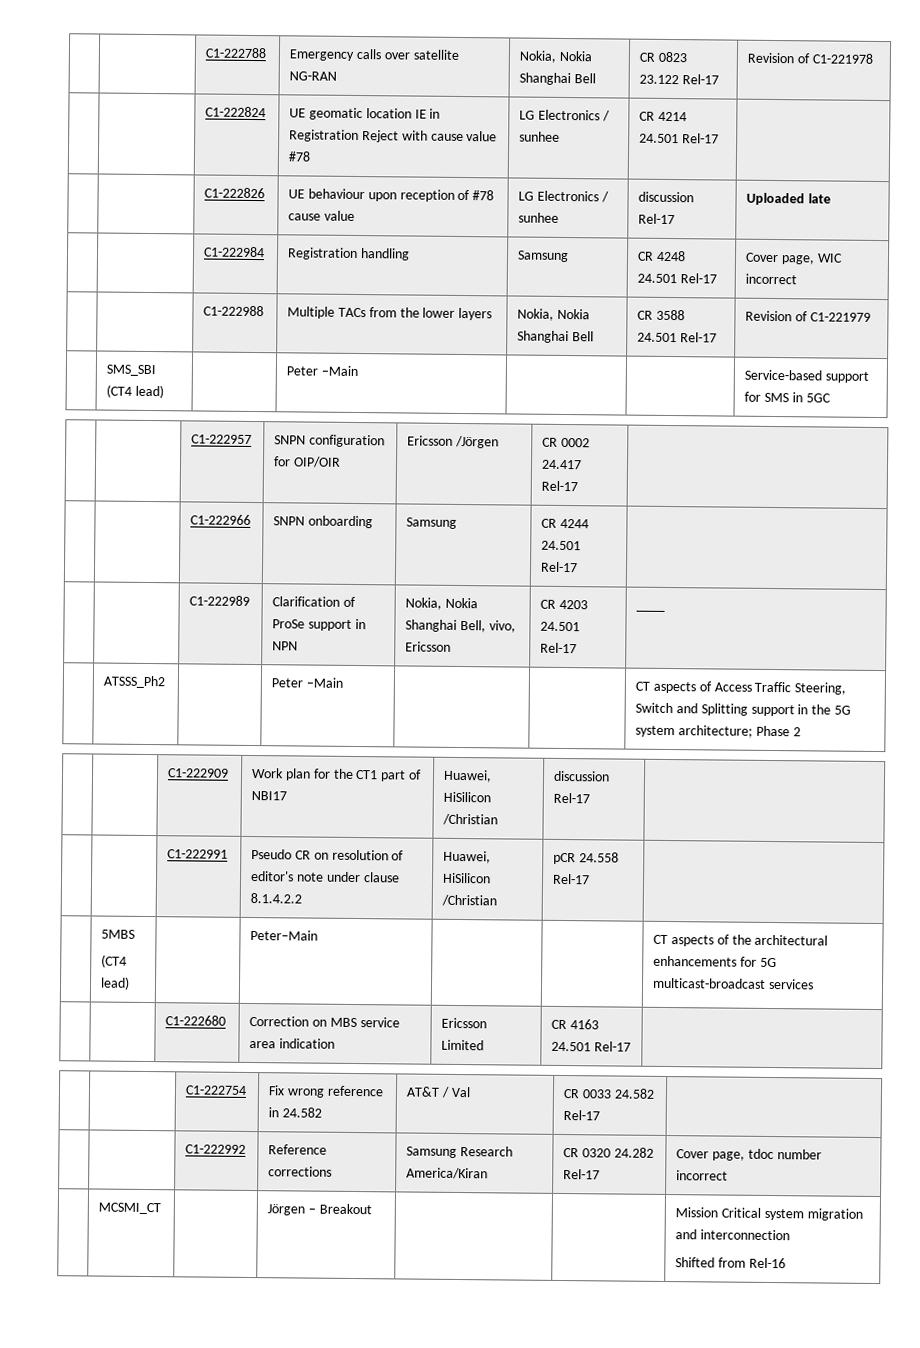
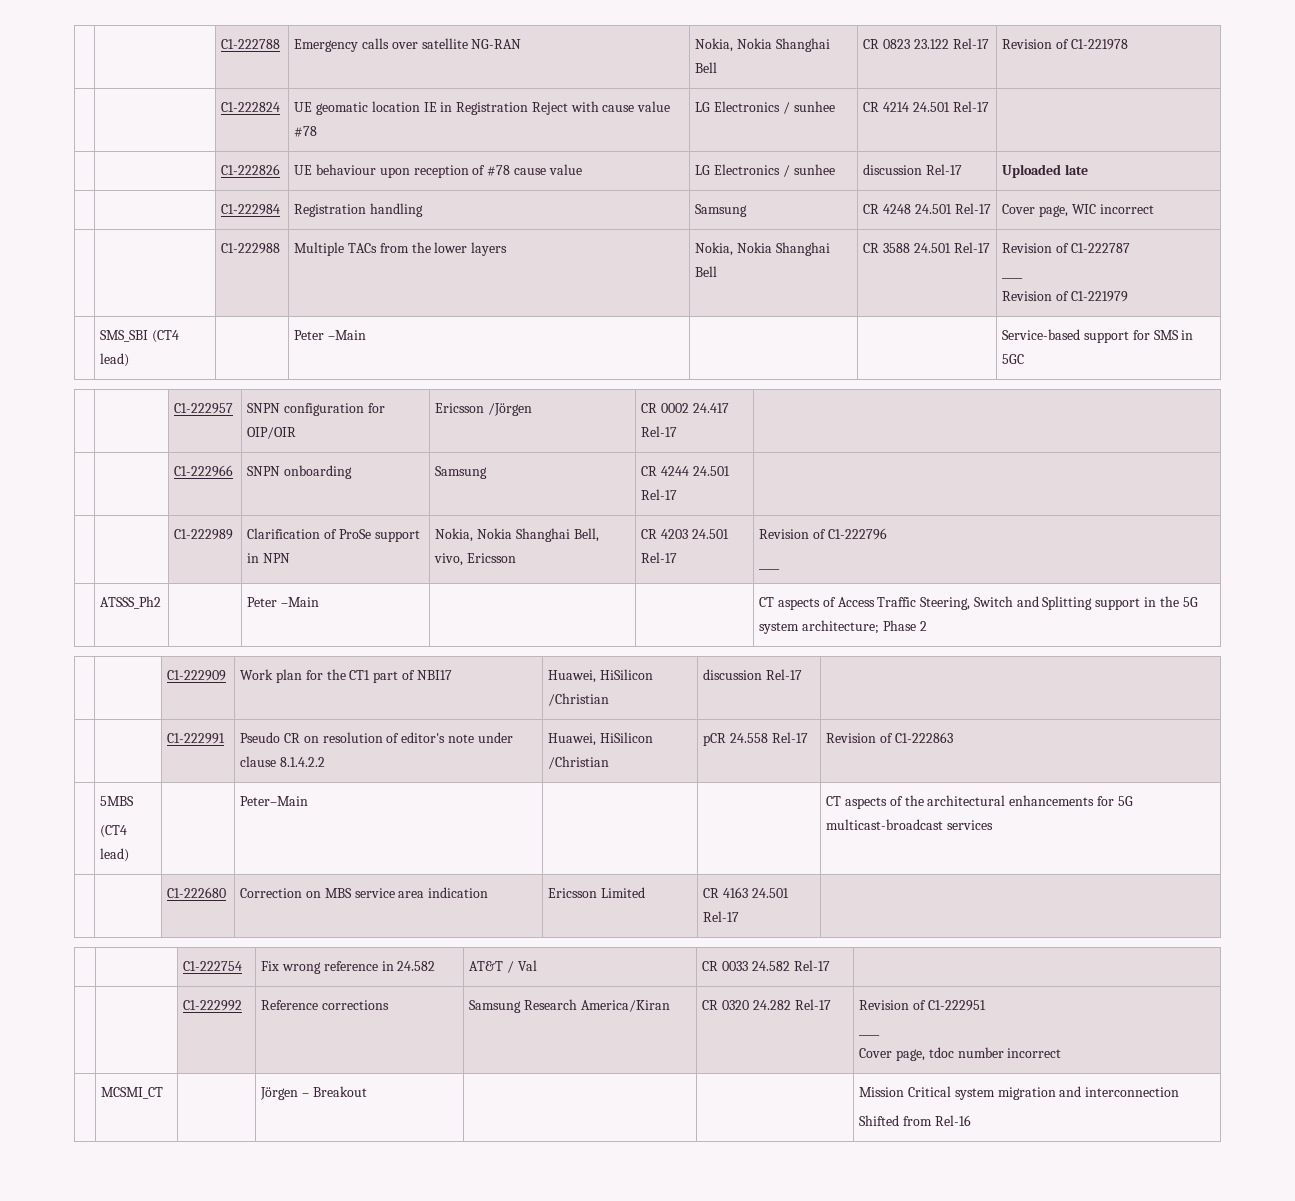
- | | C1-222988 | Multiple TACs from the lower layers | Nokia, Nokia Shanghai Bell | CR 3588 24.501 Rel-17 | Revision of C1-221979
+ | | C1-222988 | Multiple TACs from the lower layers | Nokia, Nokia Shanghai Bell | CR 3588 24.501 Rel-17 | Revision of C1-222787
+ ____
+ Revision of C1-221979
- | | C1-222989 | Clarification of ProSe support in NPN | Nokia, Nokia Shanghai Bell, vivo, Ericsson | CR 4203 24.501 Rel-17 | ____
+ | | C1-222989 | Clarification of ProSe support in NPN | Nokia, Nokia Shanghai Bell, vivo, Ericsson | CR 4203 24.501 Rel-17 | Revision of C1-222796
+ ____
- | | C1-222991 | Pseudo CR on resolution of editor's note under clause 8.1.4.2.2 | Huawei, HiSilicon /Christian | pCR 24.558 Rel-17 |
+ | | C1-222991 | Pseudo CR on resolution of editor's note under clause 8.1.4.2.2 | Huawei, HiSilicon /Christian | pCR 24.558 Rel-17 | Revision of C1-222863
- | | C1-222992 | Reference corrections | Samsung Research America/Kiran | CR 0320 24.282 Rel-17 | Cover page, tdoc number incorrect
+ | | C1-222992 | Reference corrections | Samsung Research America/Kiran | CR 0320 24.282 Rel-17 | Revision of C1-222951
+ ____
+ Cover page, tdoc number incorrect

